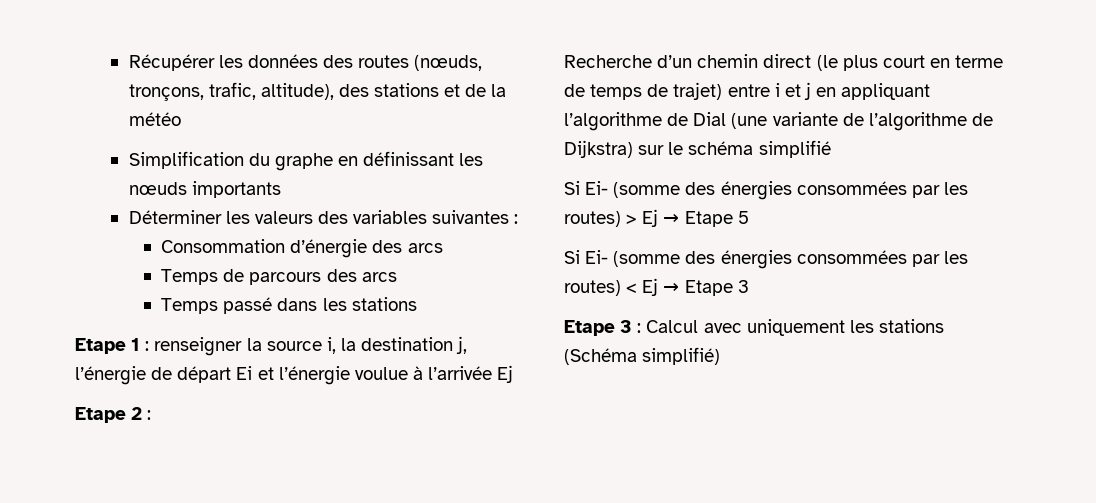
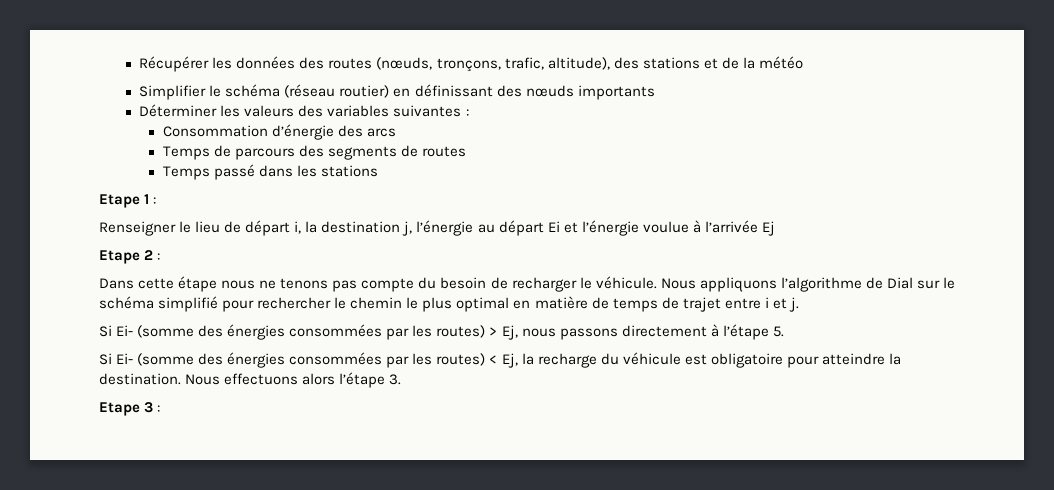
- Simplification du graphe en définissant les nœuds importants
+ Simplifier le schéma (réseau routier) en définissant des nœuds importants
- Temps de parcours des arcs
+ Temps de parcours des segments de routes
- Etape 1 : renseigner la source i, la destination j, l’énergie de départ Ei et l’énergie voulue à l’arrivée Ej
+ Etape 1 :
+ Renseigner le lieu de départ i, la destination j, l’énergie au départ Ei et l’énergie voulue à l’arrivée Ej
- Recherche d’un chemin direct (le plus court en terme de temps de trajet) entre i et j en appliquant l’algorithme de Dial (une variante de l’algorithme de Dijkstra) sur le schéma simplifié
+ Dans cette étape nous ne tenons pas compte du besoin de recharger le véhicule. Nous appliquons l’algorithme de Dial sur le schéma simplifié pour rechercher le chemin le plus optimal en matière de temps de trajet entre i et j.
- Si Ei- (somme des énergies consommées par les routes) > Ej → Etape 5
+ Si Ei- (somme des énergies consommées par les routes) > Ej, nous passons directement à l’étape 5.
- Si Ei- (somme des énergies consommées par les routes) < Ej → Etape 3
- Etape 3 : Calcul avec uniquement les stations (Schéma simplifié)
+ Si Ei- (somme des énergies consommées par les routes) < Ej, la recharge du véhicule est obligatoire pour atteindre la destination. Nous effectuons alors l’étape 3.
+ Etape 3 :

